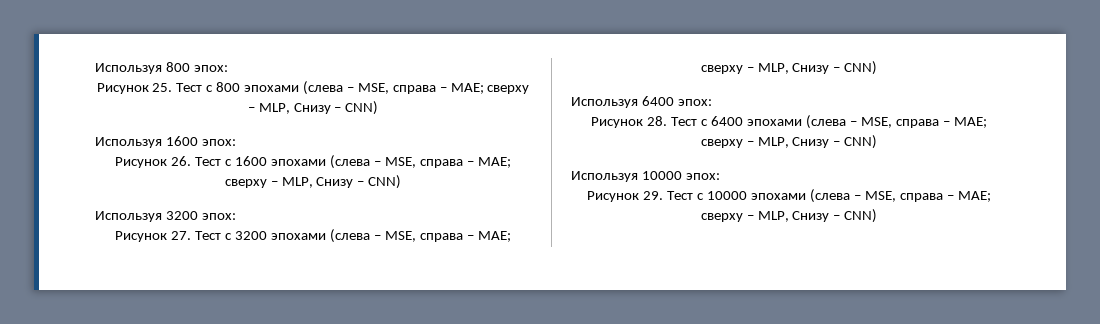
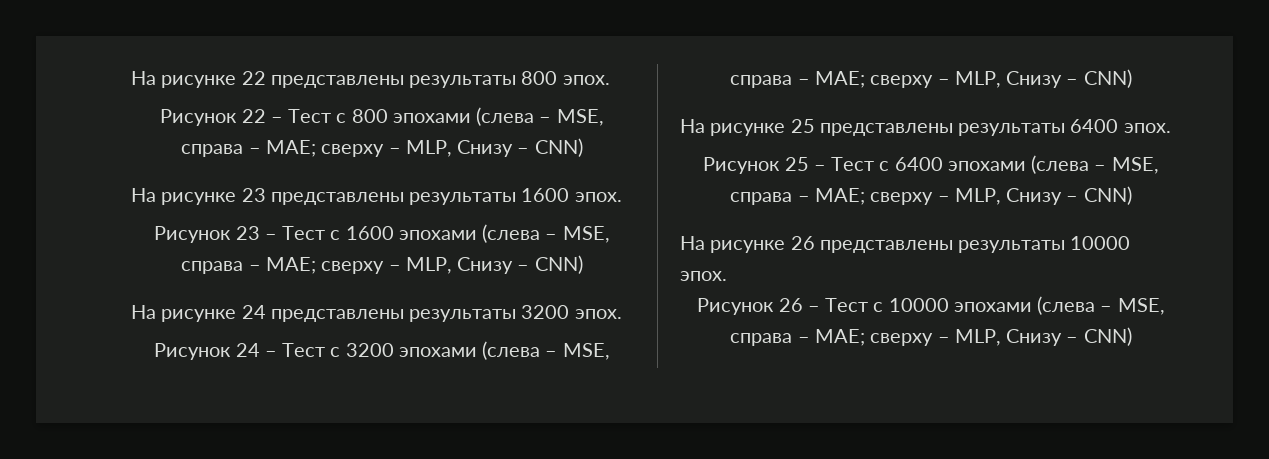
- Используя 800 эпох:
- Рисунок 25. Тест с 800 эпохами (слева – MSE, справа – MAE; сверху – MLP, Снизу – CNN)
+ На рисунке 22 представлены результаты 800 эпох.
+ Рисунок 22 – Тест с 800 эпохами (слева – MSE, справа – MAE; сверху – MLP, Снизу – CNN)
- Используя 1600 эпох:
- Рисунок 26. Тест с 1600 эпохами (слева – MSE, справа – MAE; сверху – MLP, Снизу – CNN)
+ На рисунке 23 представлены результаты 1600 эпох.
+ Рисунок 23 – Тест с 1600 эпохами (слева – MSE, справа – MAE; сверху – MLP, Снизу – CNN)
- Используя 3200 эпох:
- Рисунок 27. Тест с 3200 эпохами (слева – MSE, справа – MAE; сверху – MLP, Снизу – CNN)
+ На рисунке 24 представлены результаты 3200 эпох.
+ Рисунок 24 – Тест с 3200 эпохами (слева – MSE, справа – MAE; сверху – MLP, Снизу – CNN)
- Используя 6400 эпох:
- Рисунок 28. Тест с 6400 эпохами (слева – MSE, справа – MAE; сверху – MLP, Снизу – CNN)
+ На рисунке 25 представлены результаты 6400 эпох.
+ Рисунок 25 – Тест с 6400 эпохами (слева – MSE, справа – MAE; сверху – MLP, Снизу – CNN)
- Используя 10000 эпох:
- Рисунок 29. Тест с 10000 эпохами (слева – MSE, справа – MAE; сверху – MLP, Снизу – CNN)
+ На рисунке 26 представлены результаты 10000 эпох.
+ Рисунок 26 – Тест с 10000 эпохами (слева – MSE, справа – MAE; сверху – MLP, Снизу – CNN)

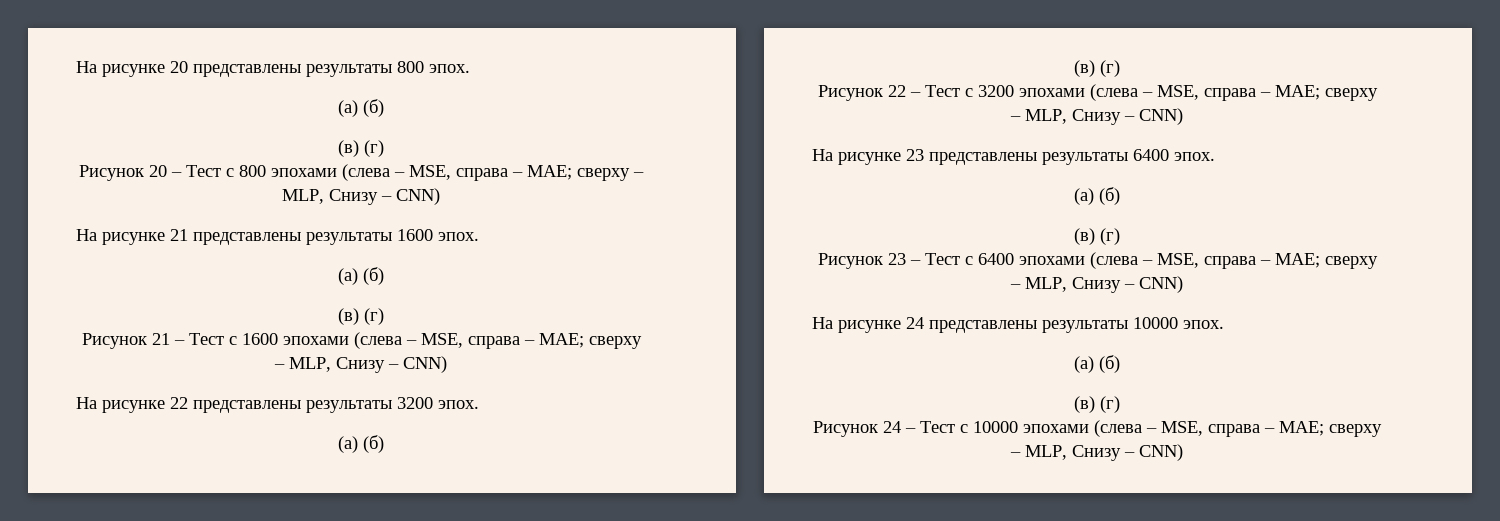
- На рисунке 22 представлены результаты 800 эпох.
- Рисунок 22 – Тест с 800 эпохами (слева – MSE, справа – MAE; сверху – MLP, Снизу – CNN)
+ На рисунке 20 представлены результаты 800 эпох.
+ (а) (б)
+ (в) (г)
+ Рисунок 20 – Тест с 800 эпохами (слева – MSE, справа – MAE; сверху – MLP, Снизу – CNN)
- На рисунке 23 представлены результаты 1600 эпох.
- Рисунок 23 – Тест с 1600 эпохами (слева – MSE, справа – MAE; сверху – MLP, Снизу – CNN)
+ На рисунке 21 представлены результаты 1600 эпох.
+ (а) (б)
+ (в) (г)
+ Рисунок 21 – Тест с 1600 эпохами (слева – MSE, справа – MAE; сверху – MLP, Снизу – CNN)
- На рисунке 24 представлены результаты 3200 эпох.
- Рисунок 24 – Тест с 3200 эпохами (слева – MSE, справа – MAE; сверху – MLP, Снизу – CNN)
+ На рисунке 22 представлены результаты 3200 эпох.
+ (а) (б)
+ (в) (г)
+ Рисунок 22 – Тест с 3200 эпохами (слева – MSE, справа – MAE; сверху – MLP, Снизу – CNN)
- На рисунке 25 представлены результаты 6400 эпох.
- Рисунок 25 – Тест с 6400 эпохами (слева – MSE, справа – MAE; сверху – MLP, Снизу – CNN)
+ На рисунке 23 представлены результаты 6400 эпох.
+ (а) (б)
+ (в) (г)
+ Рисунок 23 – Тест с 6400 эпохами (слева – MSE, справа – MAE; сверху – MLP, Снизу – CNN)
- На рисунке 26 представлены результаты 10000 эпох.
- Рисунок 26 – Тест с 10000 эпохами (слева – MSE, справа – MAE; сверху – MLP, Снизу – CNN)
+ На рисунке 24 представлены результаты 10000 эпох.
+ (а) (б)
+ (в) (г)
+ Рисунок 24 – Тест с 10000 эпохами (слева – MSE, справа – MAE; сверху – MLP, Снизу – CNN)

